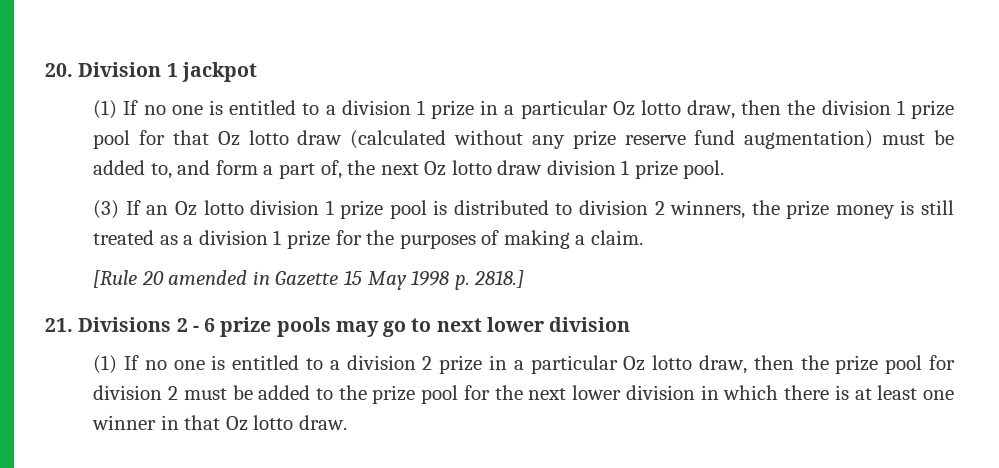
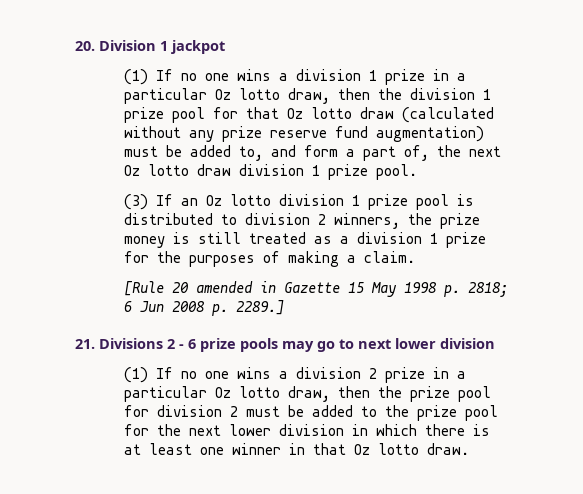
- (1) If no one is entitled to a division 1 prize in a particular Oz lotto draw, then the division 1 prize pool for that Oz lotto draw (calculated without any prize reserve fund augmentation) must be added to, and form a part of, the next Oz lotto draw division 1 prize pool.
+ (1) If no one wins a division 1 prize in a particular Oz lotto draw, then the division 1 prize pool for that Oz lotto draw (calculated without any prize reserve fund augmentation) must be added to, and form a part of, the next Oz lotto draw division 1 prize pool.
- [Rule 20 amended in Gazette 15 May 1998 p. 2818.]
+ [Rule 20 amended in Gazette 15 May 1998 p. 2818; 6 Jun 2008 p. 2289.]
- (1) If no one is entitled to a division 2 prize in a particular Oz lotto draw, then the prize pool for division 2 must be added to the prize pool for the next lower division in which there is at least one winner in that Oz lotto draw.
+ (1) If no one wins a division 2 prize in a particular Oz lotto draw, then the prize pool for division 2 must be added to the prize pool for the next lower division in which there is at least one winner in that Oz lotto draw.

